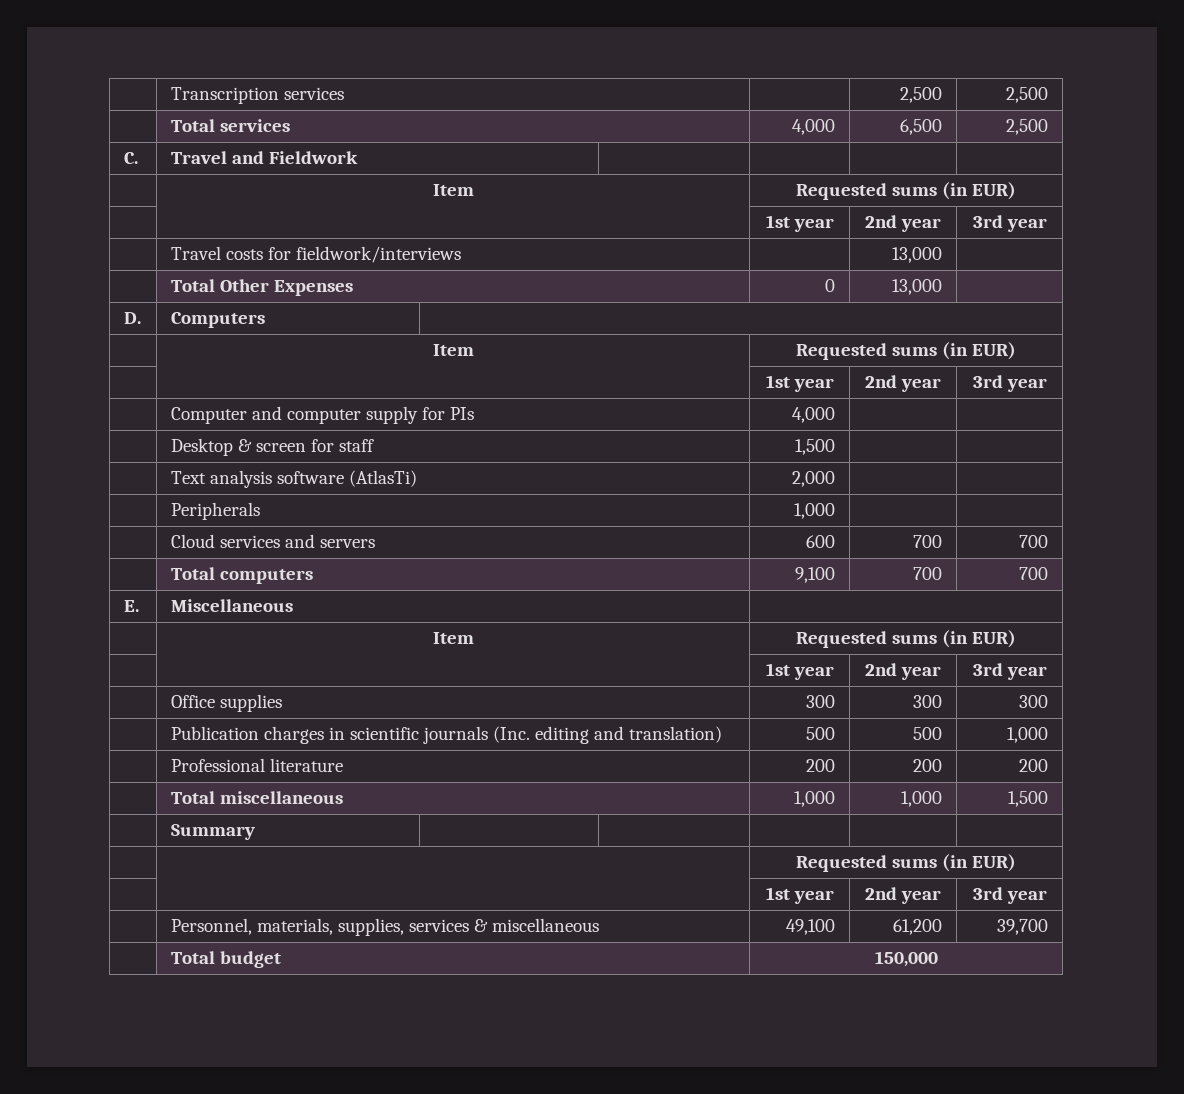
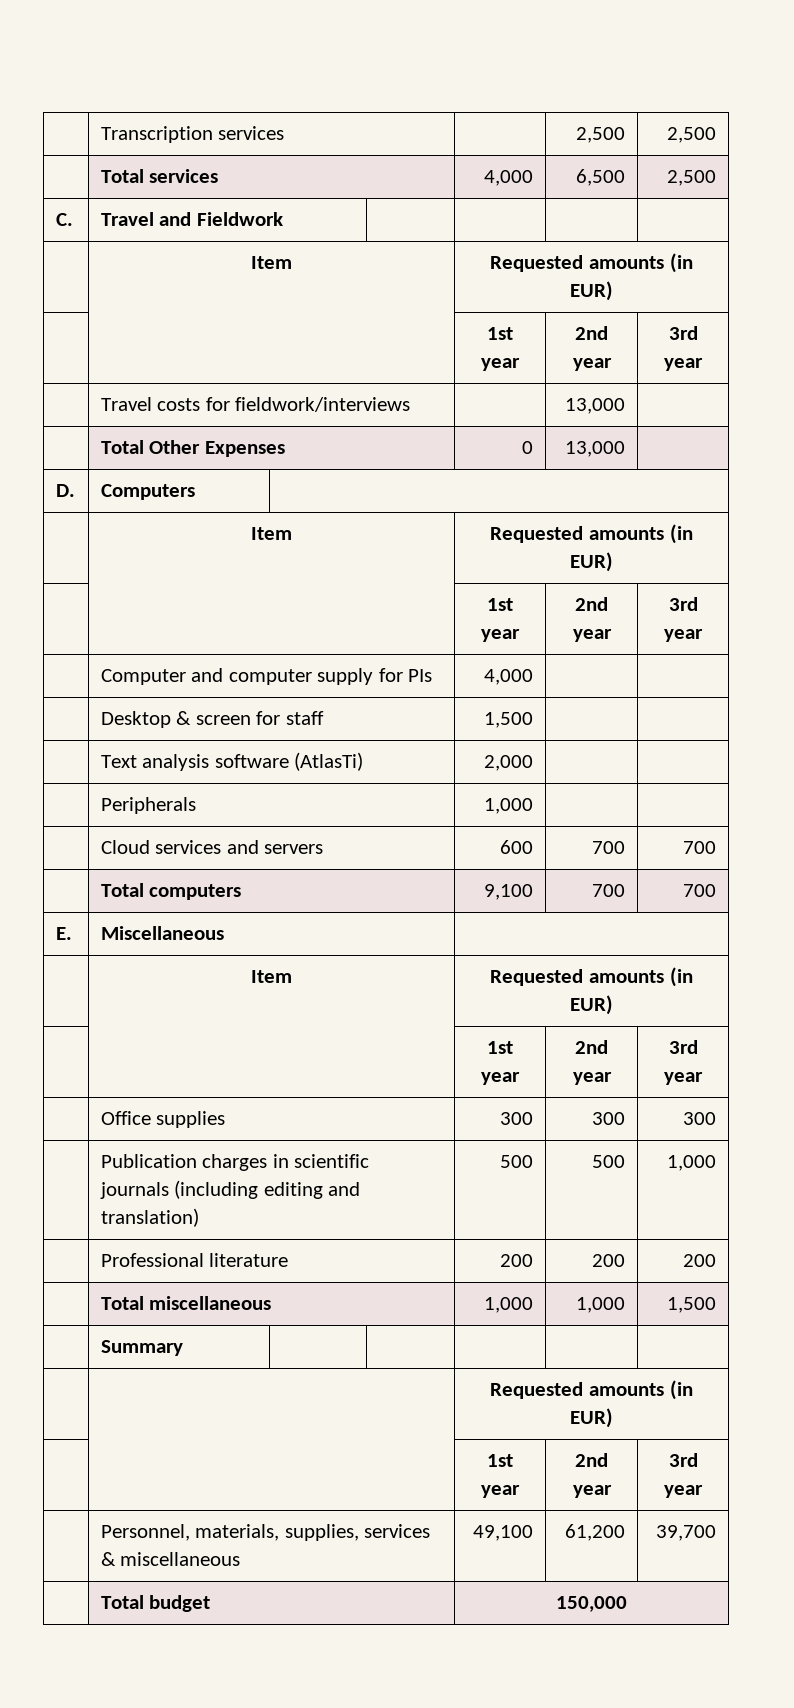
  C. | Travel and Fieldwork | | | |
- | Item | Requested sums (in EUR)
+ | Item | Requested amounts (in EUR)
  D. | Computers |
- | Item | Requested sums (in EUR)
+ | Item | Requested amounts (in EUR)
  E. | Miscellaneous |
- | Item | Requested sums (in EUR)
+ | Item | Requested amounts (in EUR)
- | Publication charges in scientific journals (Inc. editing and translation) | 500 | 500 | 1,000
+ | Publication charges in scientific journals (including editing and translation) | 500 | 500 | 1,000
- | | Requested sums (in EUR)
+ | | Requested amounts (in EUR)

